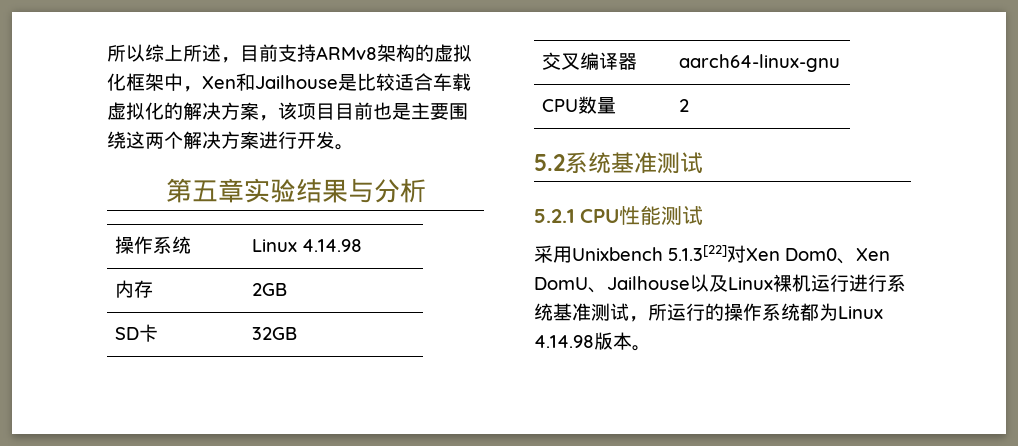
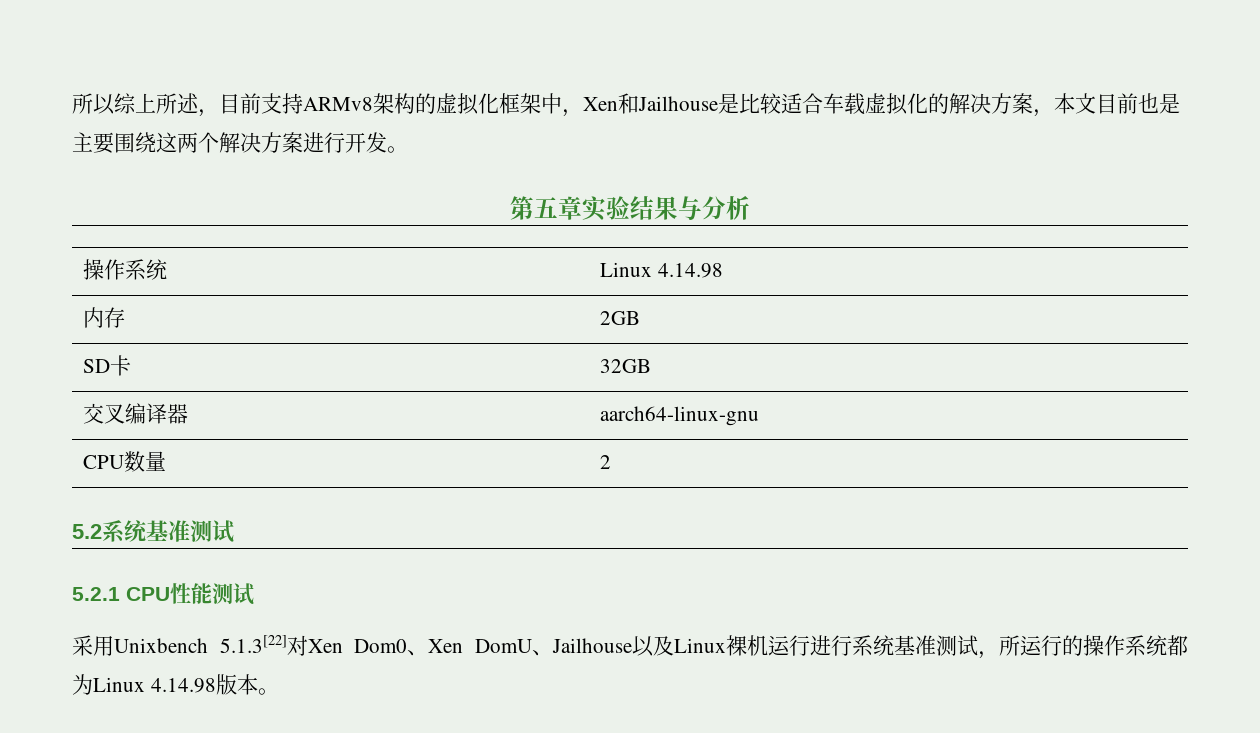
- 所以综上所述，目前支持ARMv8架构的虚拟化框架中，Xen和Jailhouse是比较适合车载虚拟化的解决方案，该项目目前也是主要围绕这两个解决方案进行开发。
+ 所以综上所述，目前支持ARMv8架构的虚拟化框架中，Xen和Jailhouse是比较适合车载虚拟化的解决方案，本文目前也是主要围绕这两个解决方案进行开发。

